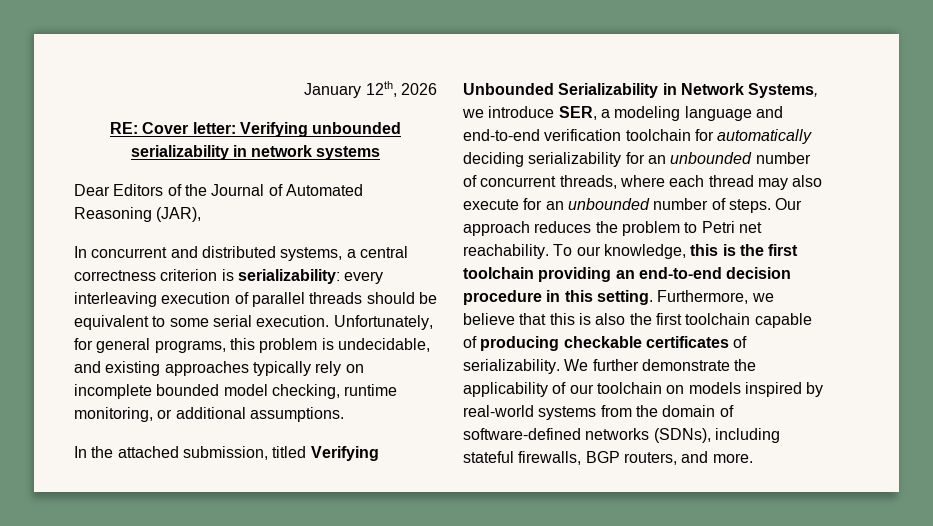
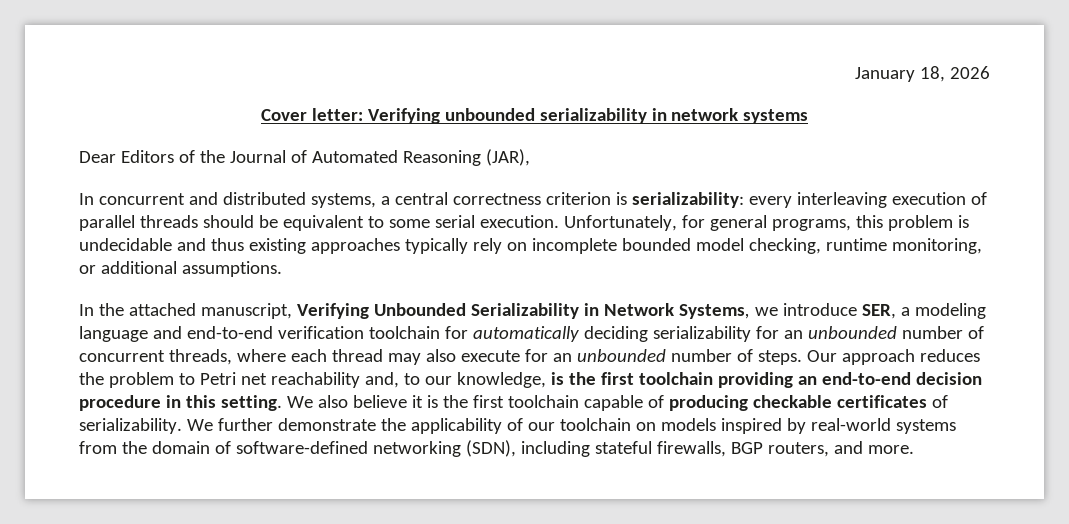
- January 12th, 2026
+ January 18, 2026
- RE: Cover letter: Verifying unbounded serializability in network systems
+ Cover letter: Verifying unbounded serializability in network systems
- Unfortunately, for general programs, this problem is undecidable, and existing approaches typically rely on incomplete bounded model checking, runtime monitoring, or additional assumptions.
+ Unfortunately, for general programs, this problem is undecidable and thus existing approaches typically rely on incomplete bounded model checking, runtime monitoring, or additional assumptions.
- In the attached submission, titled Verifying Unbounded Serializability in Network Systems, we introduce SER, a modeling language and end-to-end verification toolchain for automatically deciding serializability for an unbounded number of concurrent threads, where each thread may also execute for an unbounded number of steps.
+ In the attached manuscript, Verifying Unbounded Serializability in Network Systems, we introduce SER, a modeling language and end-to-end verification toolchain for automatically deciding serializability for an unbounded number of concurrent threads, where each thread may also execute for an unbounded number of steps.
- Our approach reduces the problem to Petri net reachability. To our knowledge, this is the first toolchain providing an end-to-end decision procedure in this setting.
+ Our approach reduces the problem to Petri net reachability and, to our knowledge, is the first toolchain providing an end-to-end decision procedure in this setting.
- Furthermore, we believe that this is also the first toolchain capable of producing checkable certificates of serializability.
+ We also believe it is the first toolchain capable of producing checkable certificates of serializability.
- We further demonstrate the applicability of our toolchain on models inspired by real-world systems from the domain of software-defined networks (SDNs), including stateful firewalls, BGP routers, and more.
+ We further demonstrate the applicability of our toolchain on models inspired by real-world systems from the domain of software-defined networking (SDN), including stateful firewalls, BGP routers, and more.

